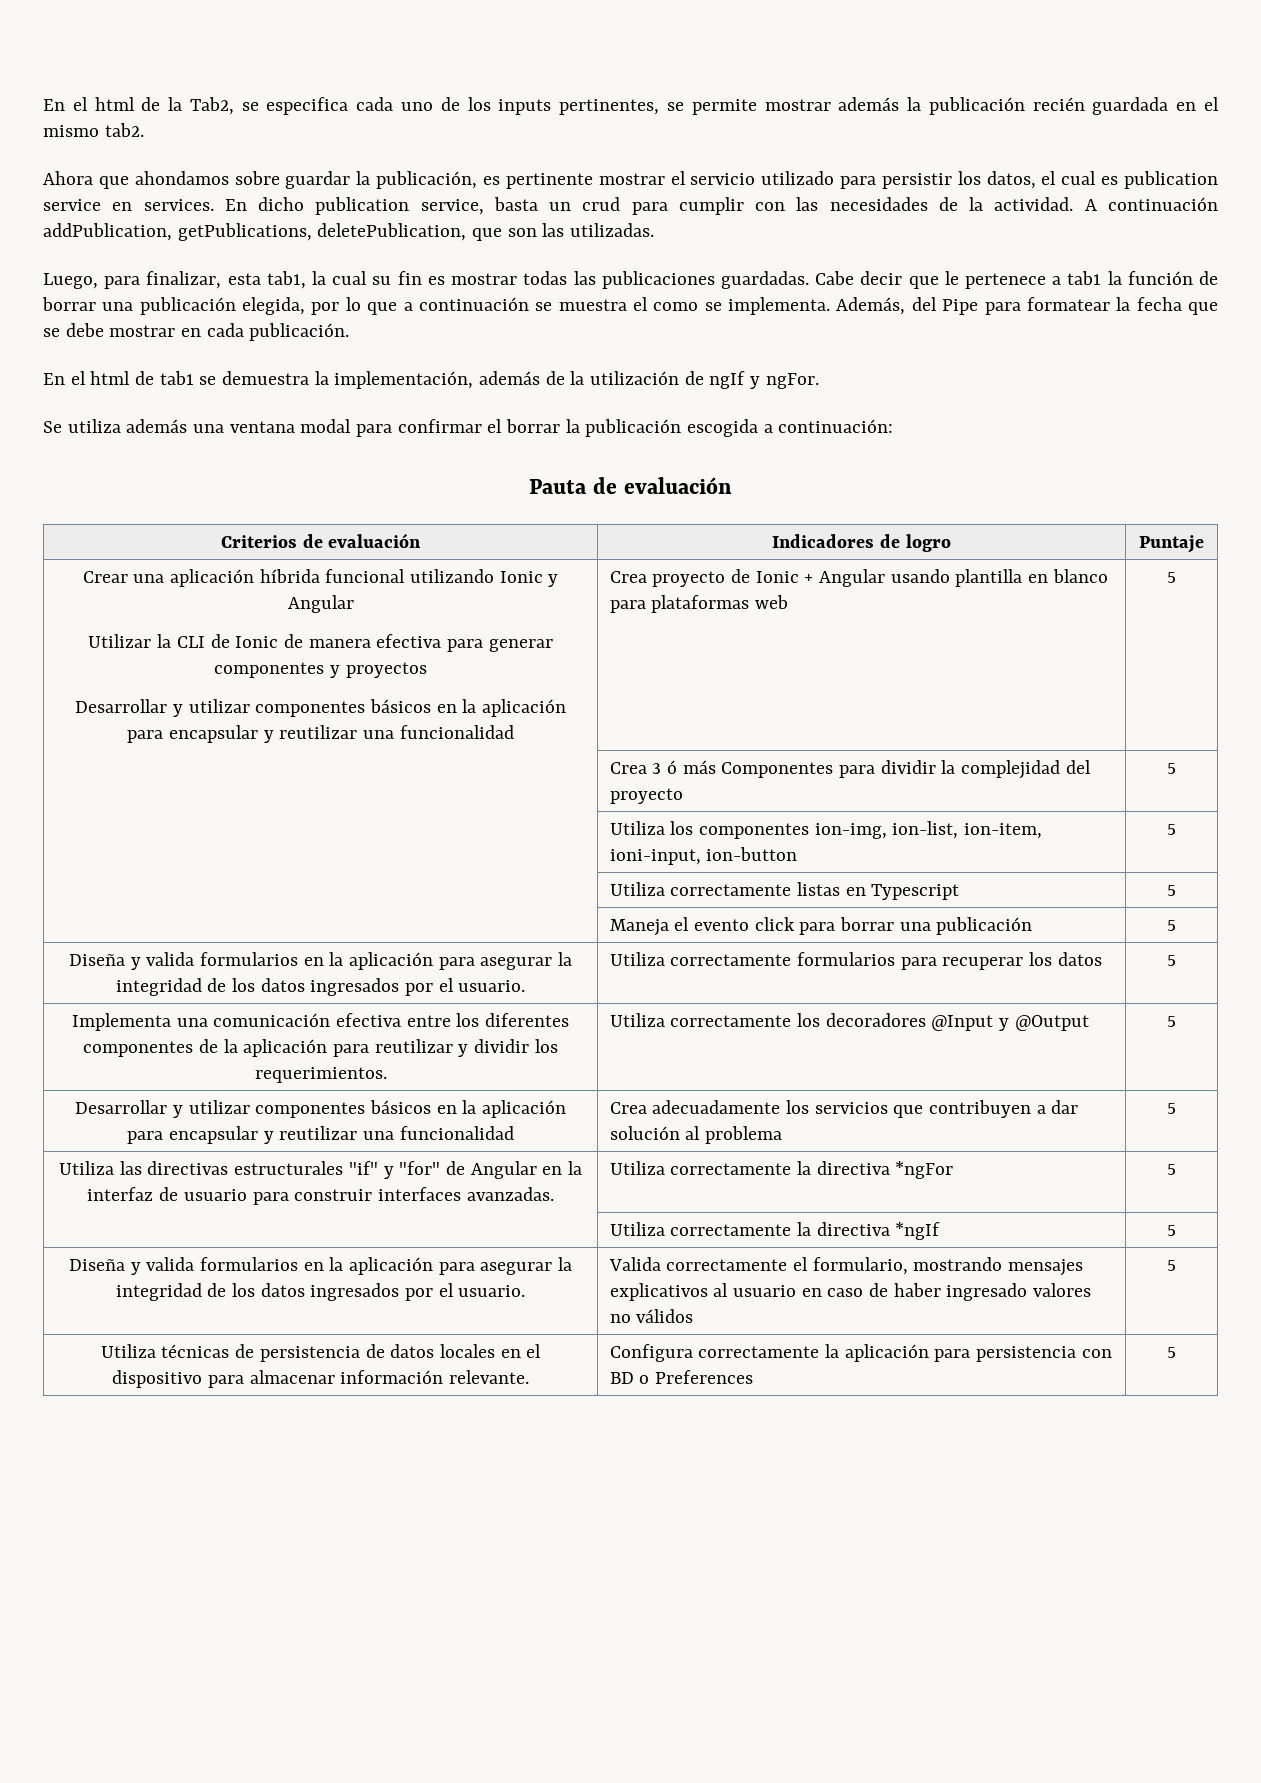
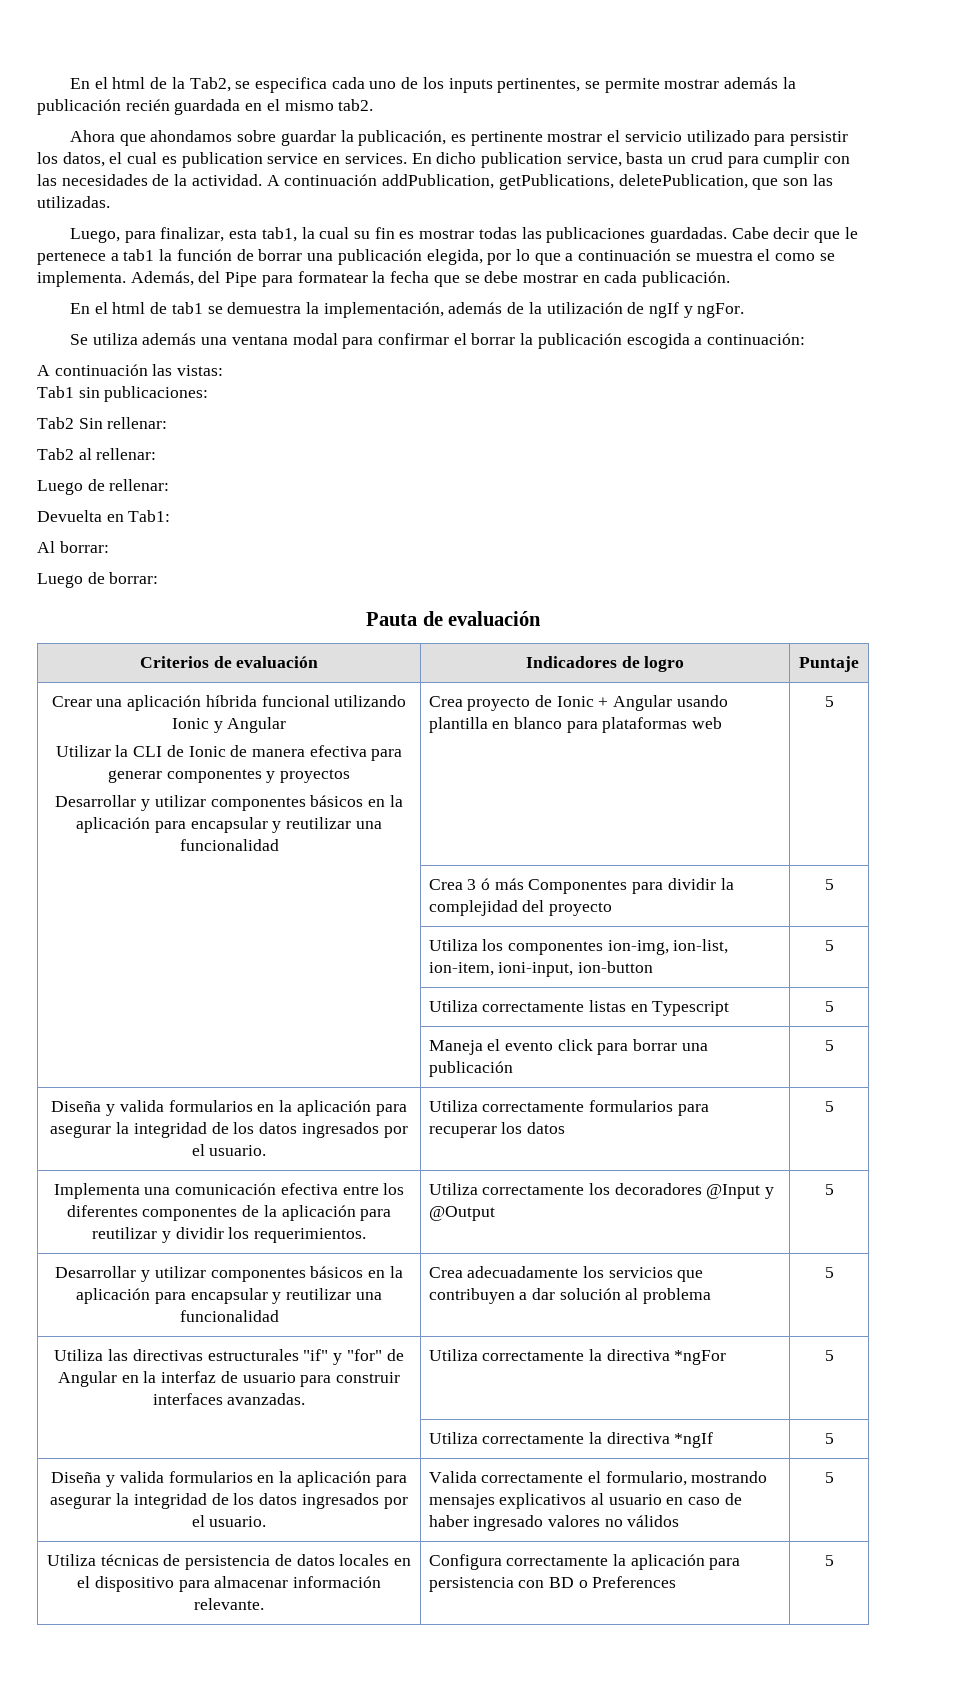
+ A continuación las vistas:
+ Tab1 sin publicaciones:
+ Tab2 Sin rellenar:
+ Tab2 al rellenar:
+ Luego de rellenar:
+ Devuelta en Tab1:
+ Al borrar:
+ Luego de borrar:

